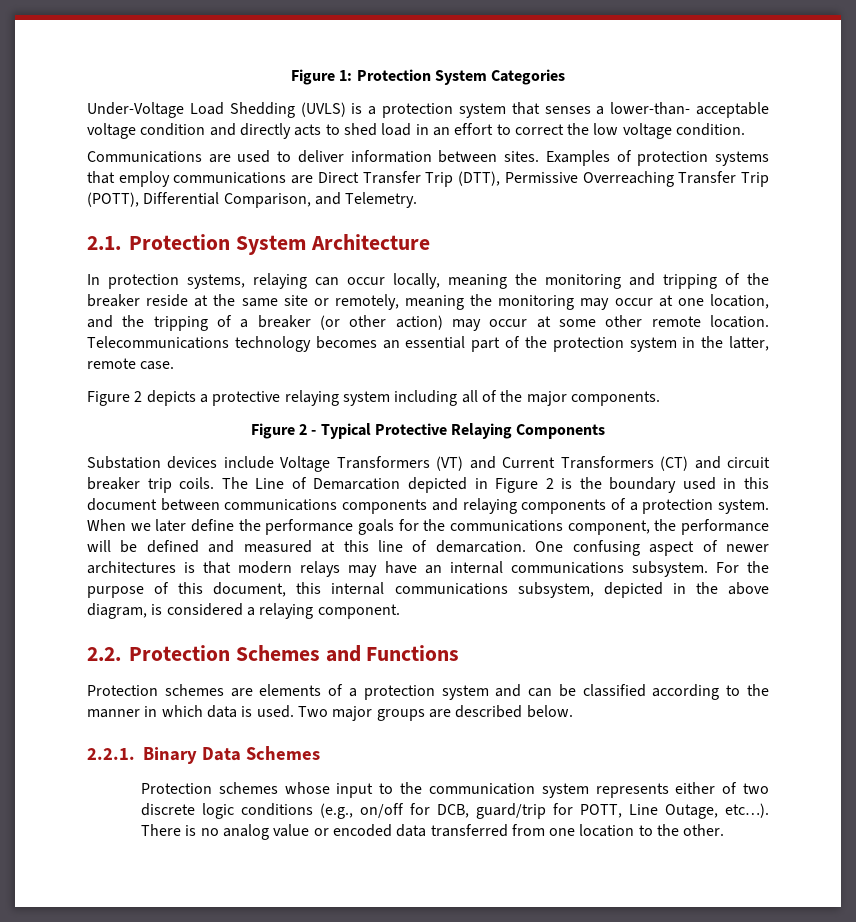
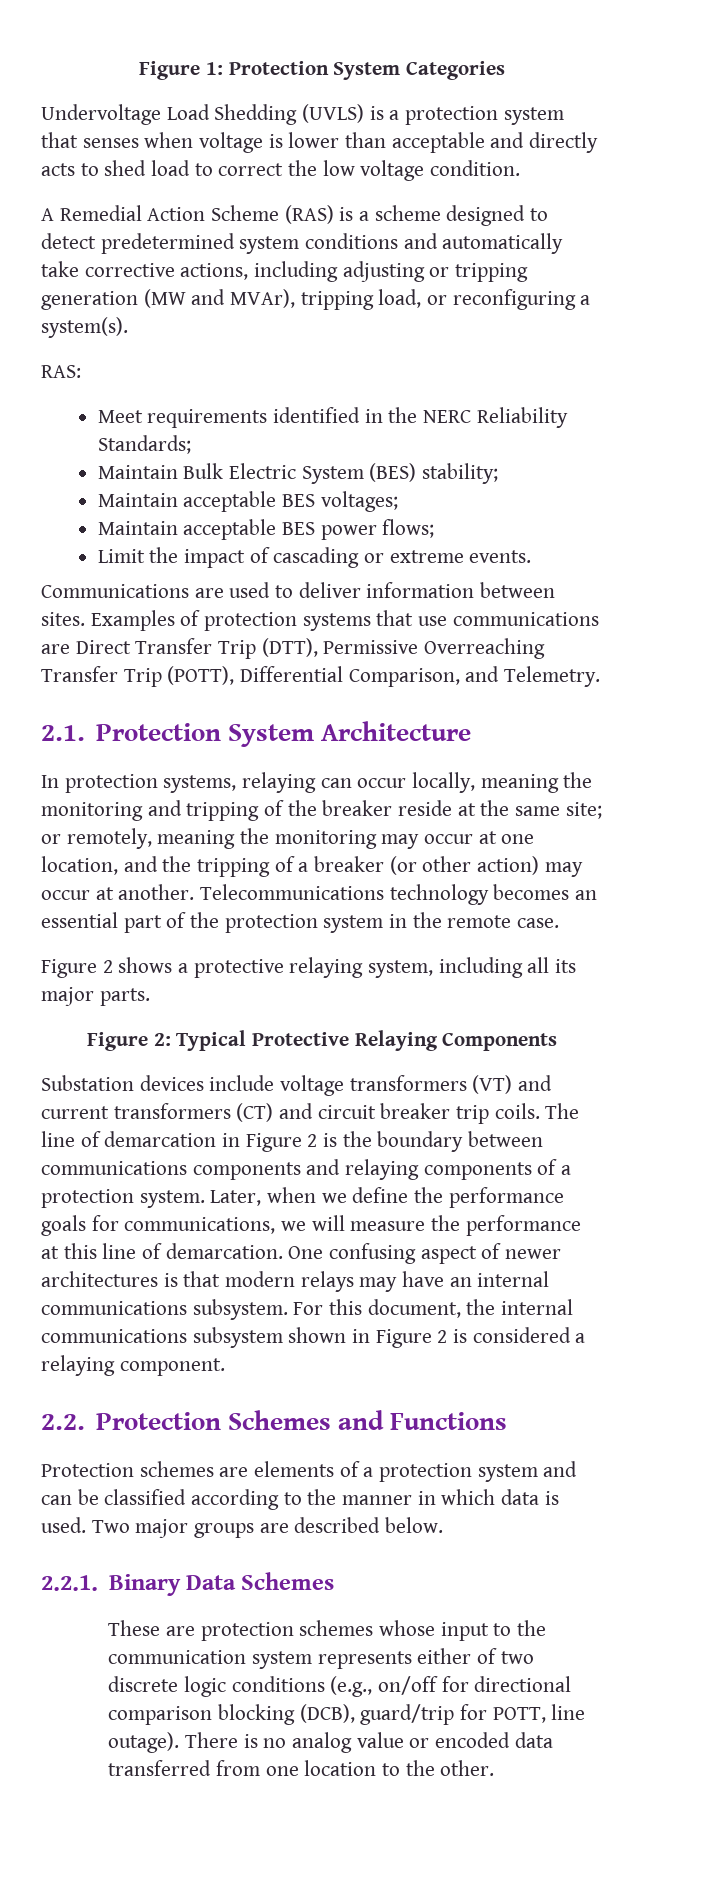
- Under-Voltage Load Shedding (UVLS) is a protection system that senses a lower-than- acceptable voltage condition and directly acts to shed load in an effort to correct the low voltage condition.
+ Undervoltage Load Shedding (UVLS) is a protection system that senses when voltage is lower than acceptable and directly acts to shed load to correct the low voltage condition.
+ A Remedial Action Scheme (RAS) is a scheme designed to detect predetermined system conditions and automatically take corrective actions, including adjusting or tripping generation (MW and MVAr), tripping load, or reconfiguring a system(s).
+ RAS:
+ Meet requirements identified in the NERC Reliability Standards;
+ Maintain Bulk Electric System (BES) stability;
+ Maintain acceptable BES voltages;
+ Maintain acceptable BES power flows;
+ Limit the impact of cascading or extreme events.
- Examples of protection systems that employ communications are Direct Transfer Trip (DTT), Permissive Overreaching Transfer Trip (POTT), Differential Comparison, and Telemetry.
+ Examples of protection systems that use communications are Direct Transfer Trip (DTT), Permissive Overreaching Transfer Trip (POTT), Differential Comparison, and Telemetry.
- In protection systems, relaying can occur locally, meaning the monitoring and tripping of the breaker reside at the same site or remotely, meaning the monitoring may occur at one location, and the tripping of a breaker (or other action) may occur at some other remote location.
+ In protection systems, relaying can occur locally, meaning the monitoring and tripping of the breaker reside at the same site; or remotely, meaning the monitoring may occur at one location, and the tripping of a breaker (or other action) may occur at another.
- Telecommunications technology becomes an essential part of the protection system in the latter, remote case.
+ Telecommunications technology becomes an essential part of the protection system in the remote case.
- Figure 2 depicts a protective relaying system including all of the major components.
- Figure 2 - Typical Protective Relaying Components
+ Figure 2 shows a protective relaying system, including all its major parts.
+ Figure 2: Typical Protective Relaying Components
- Substation devices include Voltage Transformers (VT) and Current Transformers (CT) and circuit breaker trip coils.
+ Substation devices include voltage transformers (VT) and current transformers (CT) and circuit breaker trip coils.
- The Line of Demarcation depicted in Figure 2 is the boundary used in this document between communications components and relaying components of a protection system.
+ The line of demarcation in Figure 2 is the boundary between communications components and relaying components of a protection system.
- When we later define the performance goals for the communications component, the performance will be defined and measured at this line of demarcation.
+ Later, when we define the performance goals for communications, we will measure the performance at this line of demarcation.
- For the purpose of this document, this internal communications subsystem, depicted in the above diagram, is considered a relaying component.
+ For this document, the internal communications subsystem shown in Figure 2 is considered a relaying component.
- Protection schemes whose input to the communication system represents either of two discrete logic conditions (e.g., on/off for DCB, guard/trip for POTT, Line Outage, etc…).
+ These are protection schemes whose input to the communication system represents either of two discrete logic conditions (e.g., on/off for directional comparison blocking (DCB), guard/trip for POTT, line outage).

